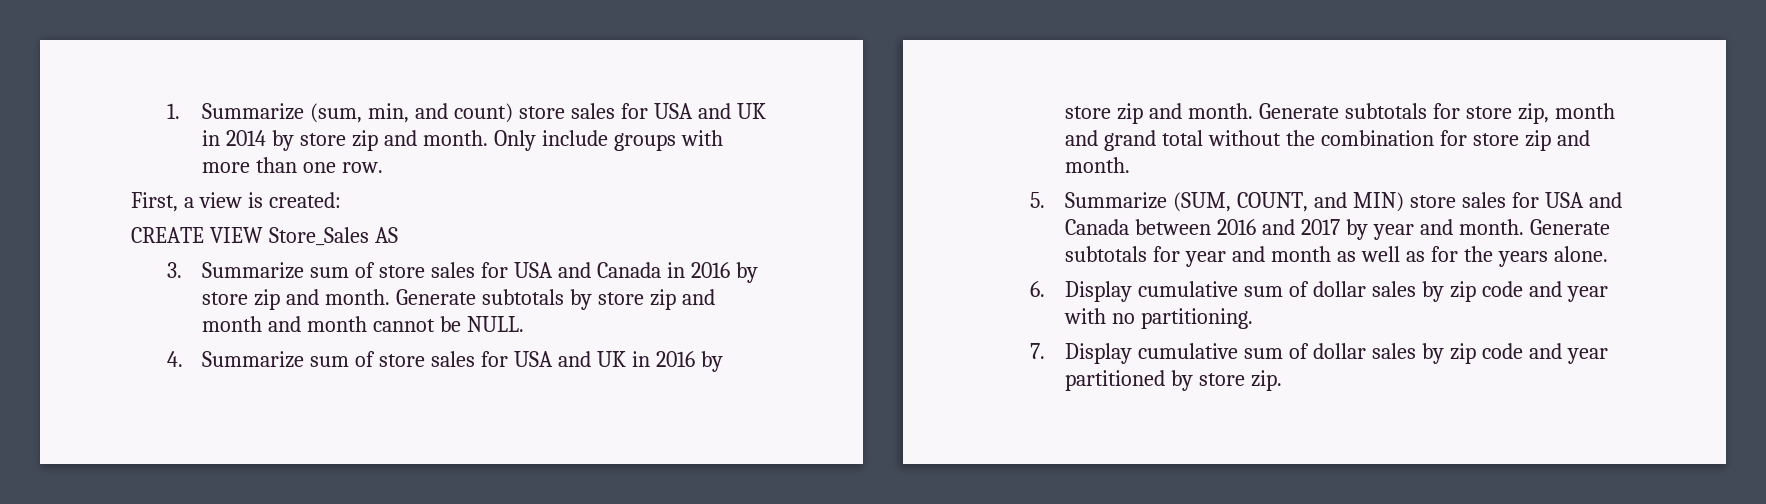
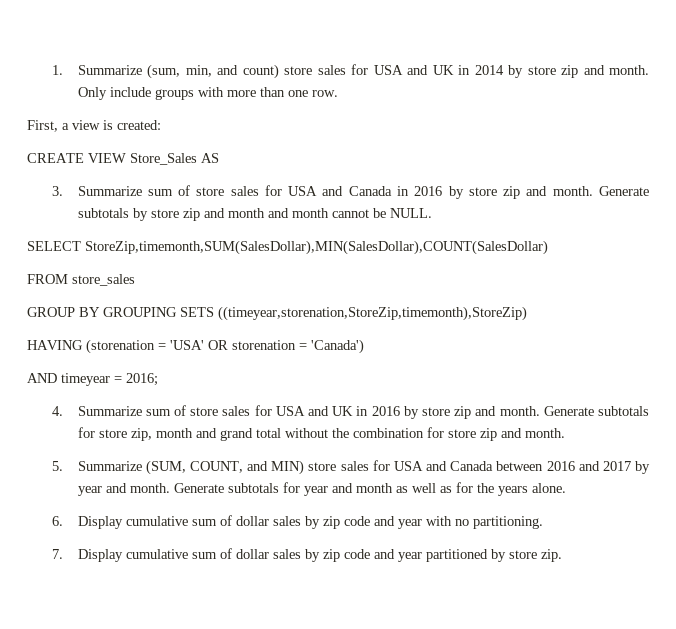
+ SELECT StoreZip,timemonth,SUM(SalesDollar),MIN(SalesDollar),COUNT(SalesDollar)
+ FROM store_sales
+ GROUP BY GROUPING SETS ((timeyear,storenation,StoreZip,timemonth),StoreZip)
+ HAVING (storenation = 'USA' OR storenation = 'Canada')
+ AND timeyear = 2016;

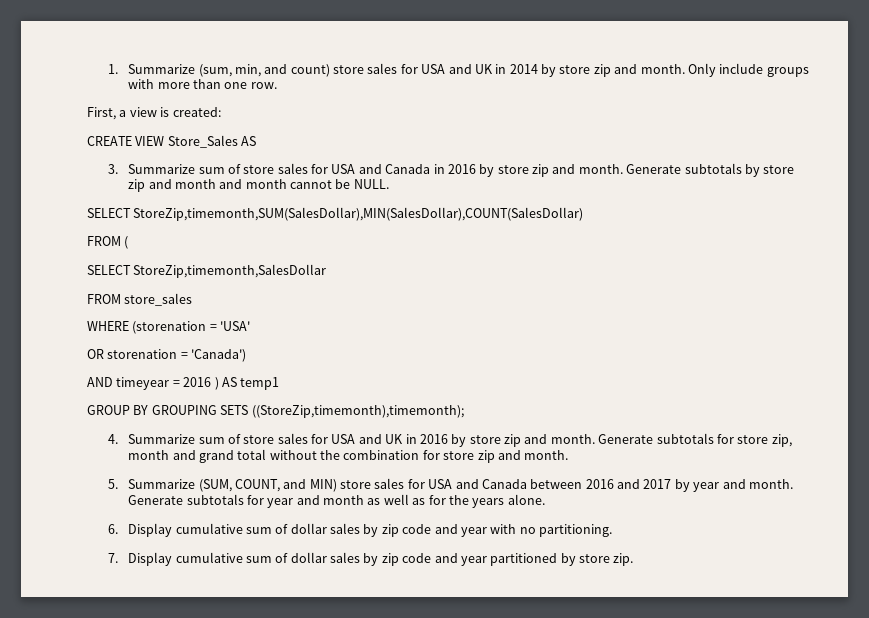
+ FROM (
+ SELECT StoreZip,timemonth,SalesDollar
  FROM store_sales
- GROUP BY GROUPING SETS ((timeyear,storenation,StoreZip,timemonth),StoreZip)
- HAVING (storenation = 'USA' OR storenation = 'Canada')
+ WHERE (storenation = 'USA'
+ OR storenation = 'Canada')
- AND timeyear = 2016;
+ AND timeyear = 2016 ) AS temp1
+ GROUP BY GROUPING SETS ((StoreZip,timemonth),timemonth);

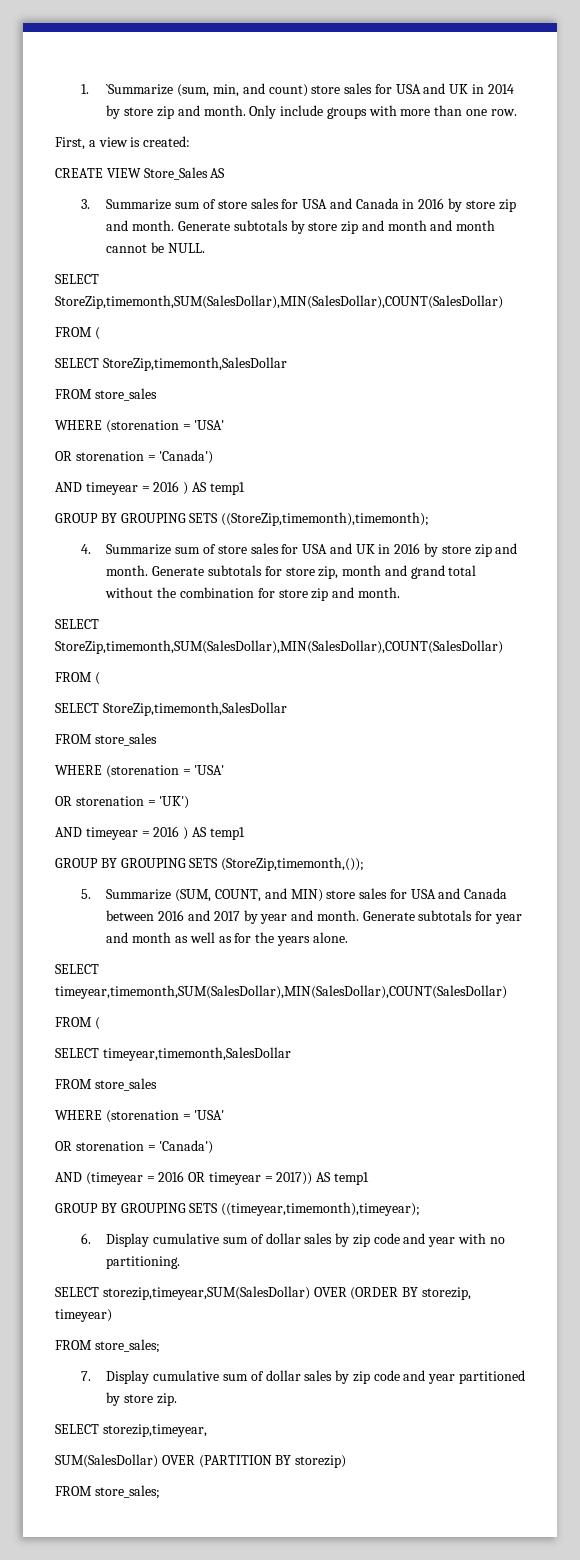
- 1. Summarize (sum, min, and count) store sales for USA and UK in 2014 by store zip and month.
+ 1. `Summarize (sum, min, and count) store sales for USA and UK in 2014 by store zip and month.
  Generate subtotals for store zip, month and grand total without the combination for store zip and month.
+ SELECT StoreZip,timemonth,SUM(SalesDollar),MIN(SalesDollar),COUNT(SalesDollar)
+ FROM (
+ SELECT StoreZip,timemonth,SalesDollar
+ FROM store_sales
+ WHERE (storenation = 'USA'
+ OR storenation = 'UK')
+ AND timeyear = 2016 ) AS temp1
+ GROUP BY GROUPING SETS (StoreZip,timemonth,());
+ SELECT timeyear,timemonth,SUM(SalesDollar),MIN(SalesDollar),COUNT(SalesDollar)
+ FROM (
+ SELECT timeyear,timemonth,SalesDollar
+ FROM store_sales
+ WHERE (storenation = 'USA'
+ OR storenation = 'Canada')
+ AND (timeyear = 2016 OR timeyear = 2017)) AS temp1
+ GROUP BY GROUPING SETS ((timeyear,timemonth),timeyear);
+ SELECT storezip,timeyear,SUM(SalesDollar) OVER (ORDER BY storezip, timeyear)
+ FROM store_sales;
+ SELECT storezip,timeyear,
+ SUM(SalesDollar) OVER (PARTITION BY storezip)
+ FROM store_sales;

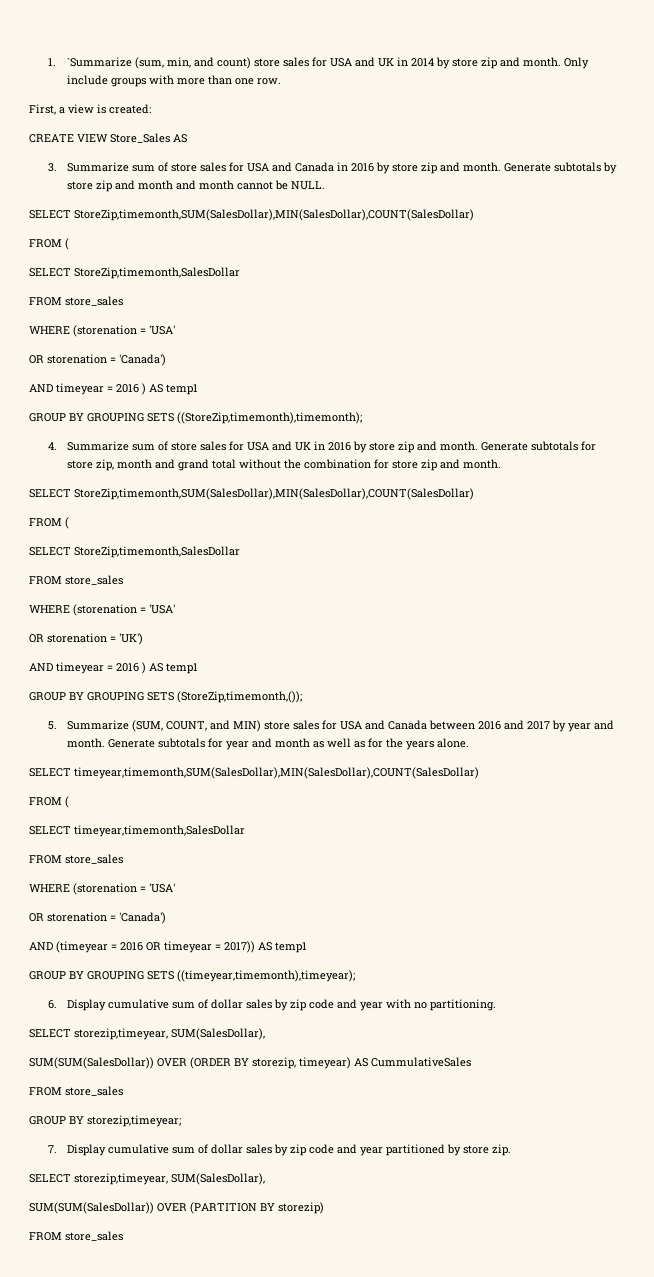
  6. Display cumulative sum of dollar sales by zip code and year with no partitioning.
- SELECT storezip,timeyear,SUM(SalesDollar) OVER (ORDER BY storezip, timeyear)
- FROM store_sales;
+ SELECT storezip,timeyear, SUM(SalesDollar),
+ SUM(SUM(SalesDollar)) OVER (ORDER BY storezip, timeyear) AS CummulativeSales
+ FROM store_sales
+ GROUP BY storezip,timeyear;
  7. Display cumulative sum of dollar sales by zip code and year partitioned by store zip.
- SELECT storezip,timeyear,
- SUM(SalesDollar) OVER (PARTITION BY storezip)
- FROM store_sales;
+ SELECT storezip,timeyear, SUM(SalesDollar),
+ SUM(SUM(SalesDollar)) OVER (PARTITION BY storezip)
+ FROM store_sales

